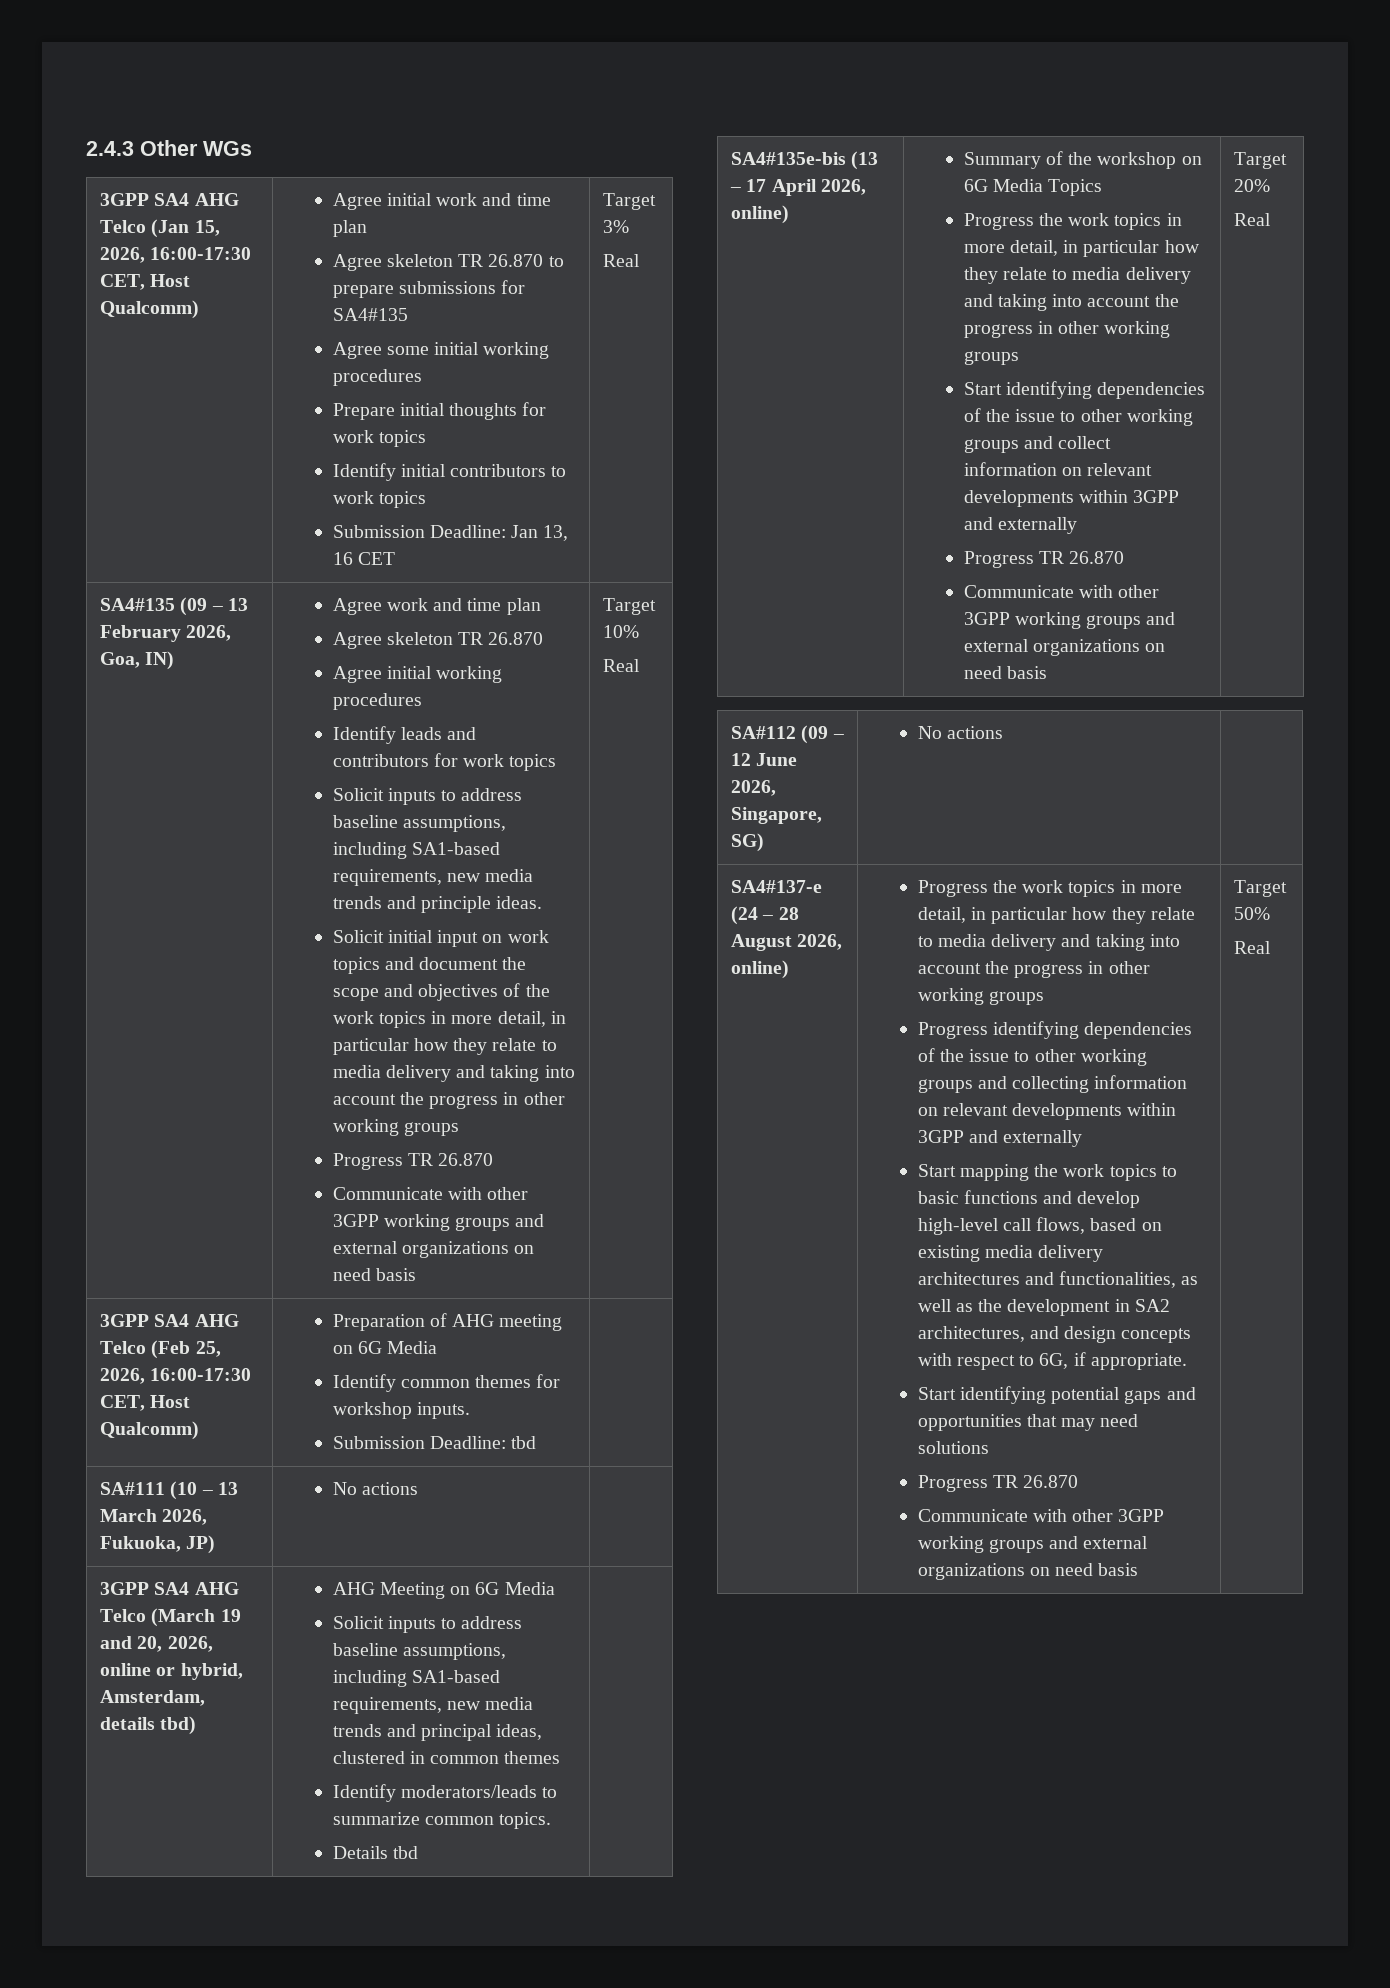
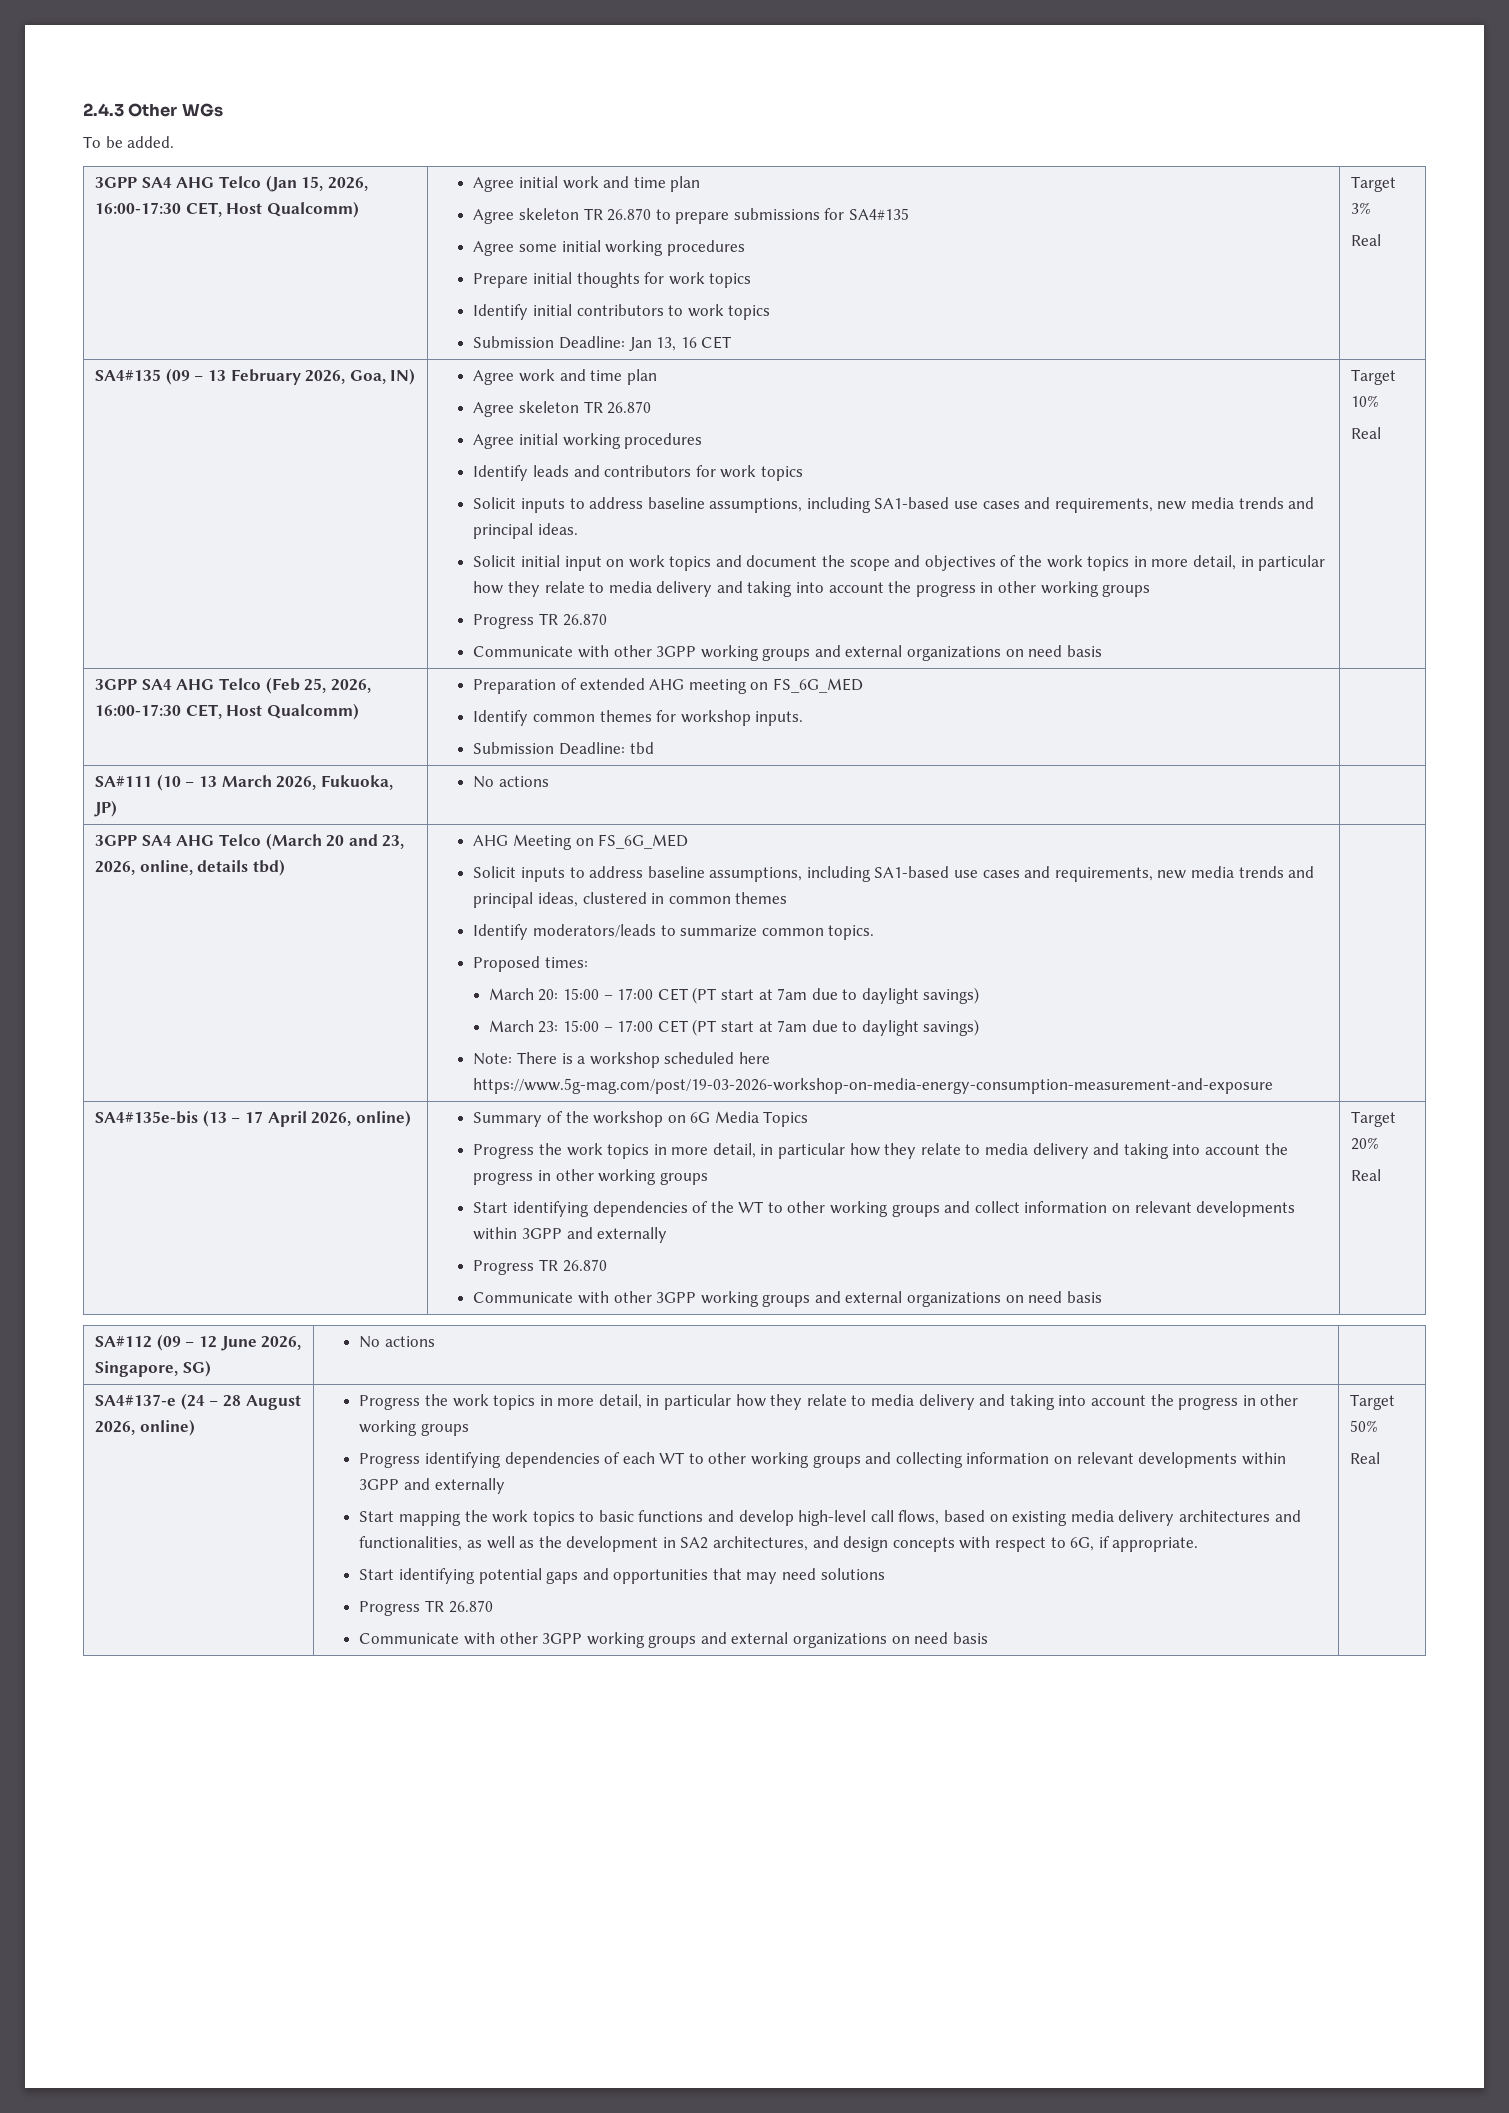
+ To be added.
- Solicit inputs to address baseline assumptions, including SA1-based requirements, new media trends and principle ideas.
+ Solicit inputs to address baseline assumptions, including SA1-based use cases and requirements, new media trends and principal ideas.
- 3GPP SA4 AHG Telco (Feb 25, 2026, 16:00-17:30 CET, Host Qualcomm) | Preparation of AHG meeting on 6G Media
+ 3GPP SA4 AHG Telco (Feb 25, 2026, 16:00-17:30 CET, Host Qualcomm) | Preparation of extended AHG meeting on FS_6G_MED
- 3GPP SA4 AHG Telco (March 19 and 20, 2026, online or hybrid, Amsterdam, details tbd)
+ 3GPP SA4 AHG Telco (March 20 and 23, 2026, online, details tbd)
- AHG Meeting on 6G Media
- Solicit inputs to address baseline assumptions, including SA1-based requirements, new media trends and principal ideas, clustered in common themes
+ AHG Meeting on FS_6G_MED
+ Solicit inputs to address baseline assumptions, including SA1-based use cases and requirements, new media trends and principal ideas, clustered in common themes
- Details tbd
+ Proposed times:
+ March 20: 15:00 – 17:00 CET (PT start at 7am due to daylight savings)
+ March 23: 15:00 – 17:00 CET (PT start at 7am due to daylight savings)
+ Note: There is a workshop scheduled here https://www.5g-mag.com/post/19-03-2026-workshop-on-media-energy-consumption-measurement-and-exposure
- Start identifying dependencies of the issue to other working groups and collect information on relevant developments within 3GPP and externally
+ Start identifying dependencies of the WT to other working groups and collect information on relevant developments within 3GPP and externally
- Progress identifying dependencies of the issue to other working groups and collecting information on relevant developments within 3GPP and externally
+ Progress identifying dependencies of each WT to other working groups and collecting information on relevant developments within 3GPP and externally

